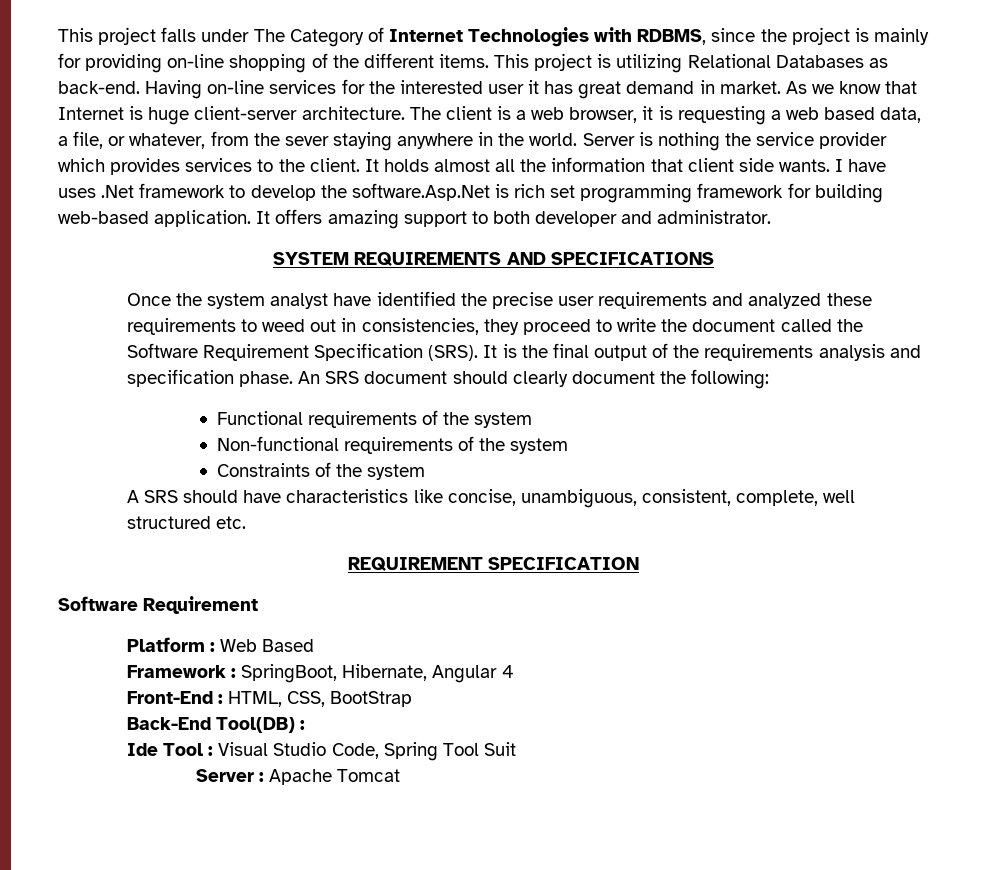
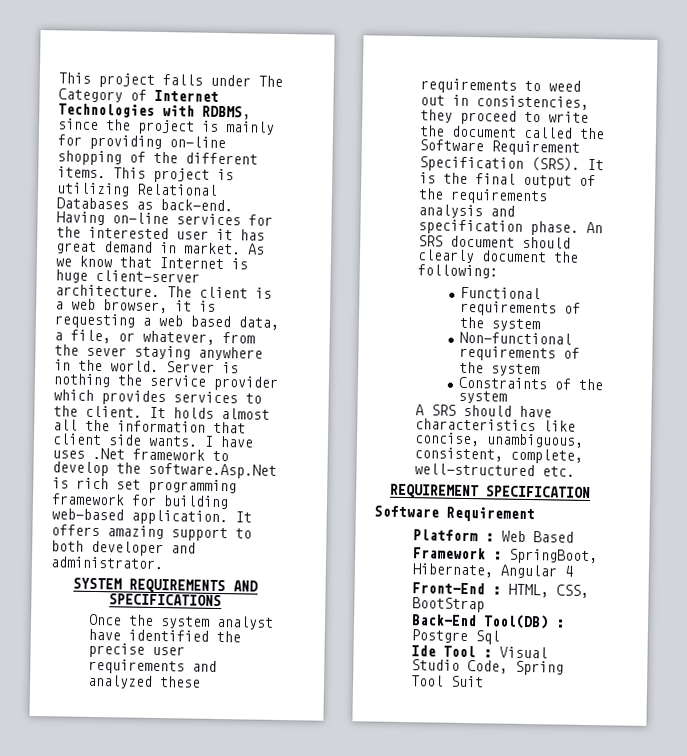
- A SRS should have characteristics like concise, unambiguous, consistent, complete, well structured etc.
+ A SRS should have characteristics like concise, unambiguous, consistent, complete, well-structured etc.
- Back-End Tool(DB) :
+ Back-End Tool(DB) : Postgre Sql
- Server : Apache Tomcat

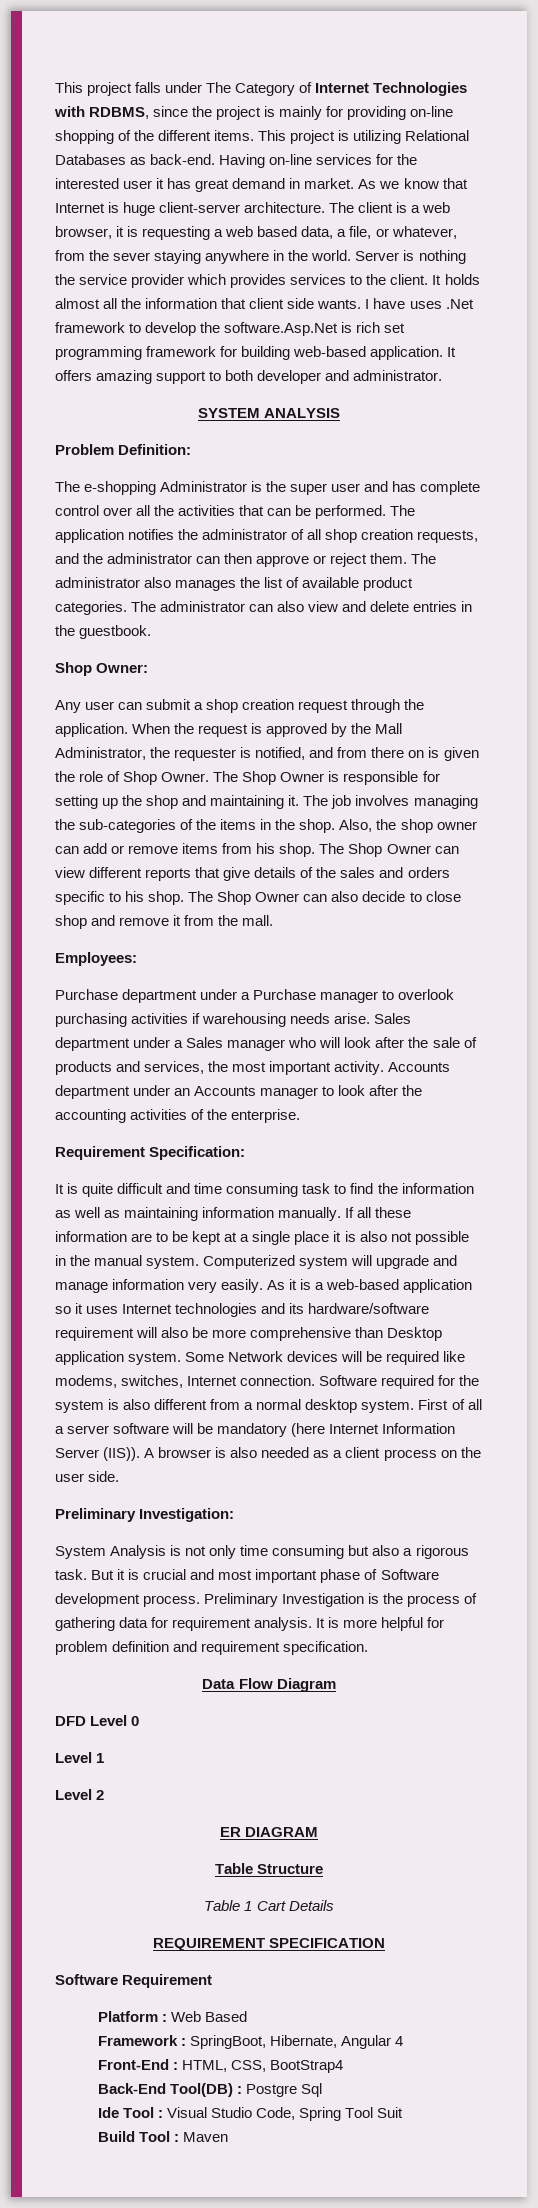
- SYSTEM REQUIREMENTS AND SPECIFICATIONS
- Once the system analyst have identified the precise user requirements and analyzed these requirements to weed out in consistencies, they proceed to write the document called the Software Requirement Specification (SRS). It is the final output of the requirements analysis and specification phase. An SRS document should clearly document the following:
- Functional requirements of the system
- Non-functional requirements of the system
- Constraints of the system
- A SRS should have characteristics like concise, unambiguous, consistent, complete, well-structured etc.
+ SYSTEM ANALYSIS
+ Problem Definition:
+ The e-shopping Administrator is the super user and has complete control over all the activities that can be performed. The application notifies the administrator of all shop creation requests, and the administrator can then approve or reject them. The administrator also manages the list of available product categories. The administrator can also view and delete entries in the guestbook.
+ Shop Owner:
+ Any user can submit a shop creation request through the application. When the request is approved by the Mall Administrator, the requester is notified, and from there on is given the role of Shop Owner. The Shop Owner is responsible for setting up the shop and maintaining it. The job involves managing the sub-categories of the items in the shop. Also, the shop owner can add or remove items from his shop. The Shop Owner can view different reports that give details of the sales and orders specific to his shop. The Shop Owner can also decide to close shop and remove it from the mall.
+ Employees:
+ Purchase department under a Purchase manager to overlook purchasing activities if warehousing needs arise. Sales department under a Sales manager who will look after the sale of products and services, the most important activity. Accounts department under an Accounts manager to look after the accounting activities of the enterprise.
+ Requirement Specification:
+ It is quite difficult and time consuming task to find the information as well as maintaining information manually. If all these information are to be kept at a single place it is also not possible in the manual system. Computerized system will upgrade and manage information very easily. As it is a web-based application so it uses Internet technologies and its hardware/software requirement will also be more comprehensive than Desktop application system. Some Network devices will be required like modems, switches, Internet connection. Software required for the system is also different from a normal desktop system. First of all a server software will be mandatory (here Internet Information Server (IIS)). A browser is also needed as a client process on the user side.
+ Preliminary Investigation:
+ System Analysis is not only time consuming but also a rigorous task. But it is crucial and most important phase of Software development process. Preliminary Investigation is the process of gathering data for requirement analysis. It is more helpful for problem definition and requirement specification.
+ Data Flow Diagram
+ DFD Level 0
+ Level 1
+ Level 2
+ ER DIAGRAM
+ Table Structure
+ Table 1 Cart Details
- Front-End : HTML, CSS, BootStrap
+ Front-End : HTML, CSS, BootStrap4
+ Build Tool : Maven

